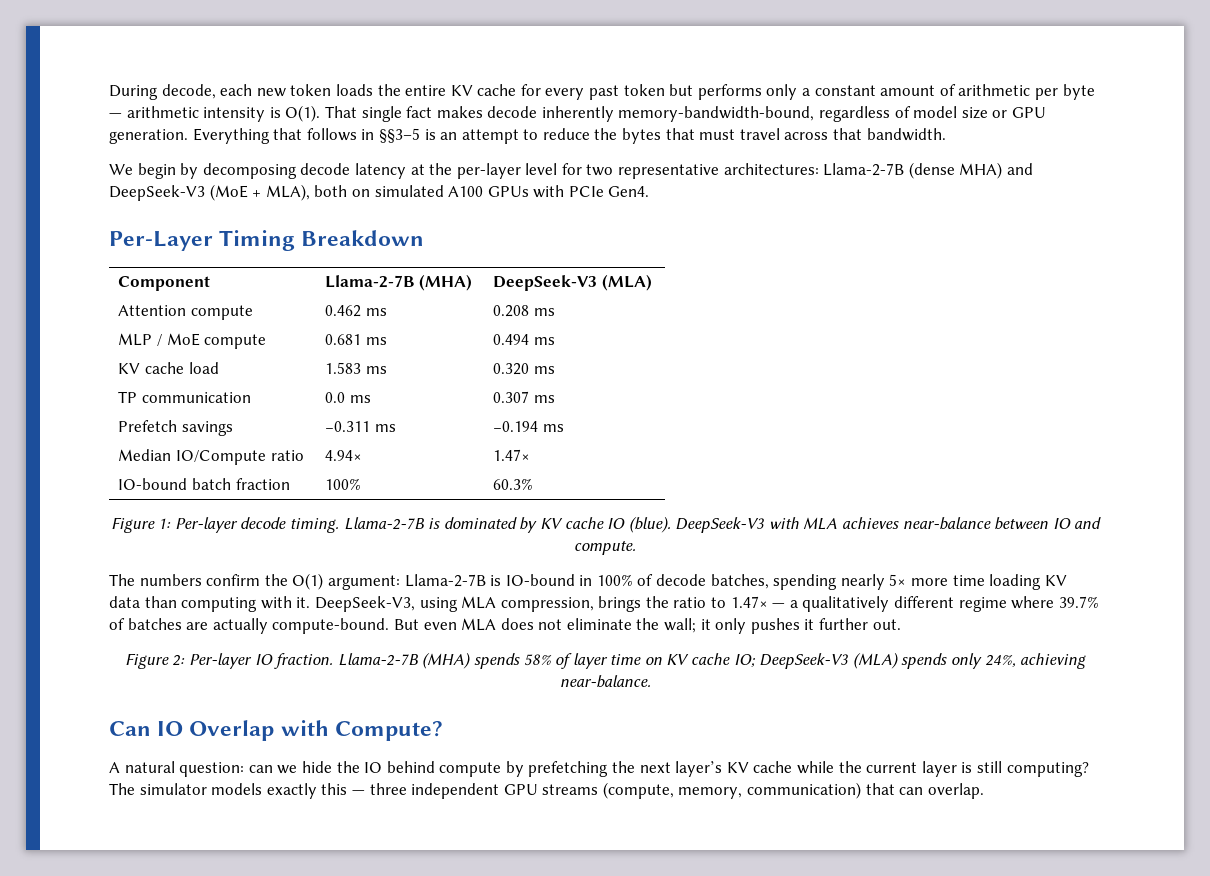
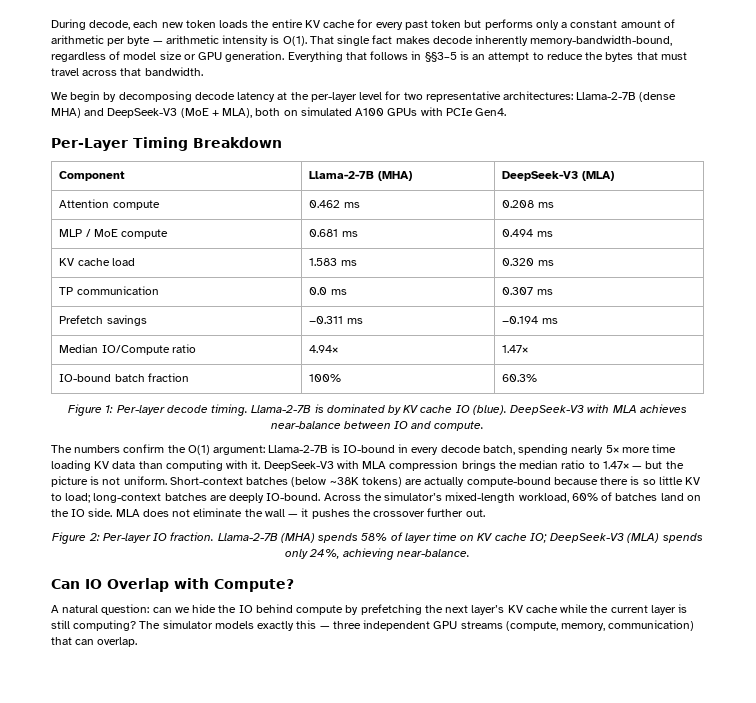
- The numbers confirm the O(1) argument: Llama-2-7B is IO-bound in 100% of decode batches, spending nearly 5× more time loading KV data than computing with it.
+ The numbers confirm the O(1) argument: Llama-2-7B is IO-bound in every decode batch, spending nearly 5× more time loading KV data than computing with it.
- DeepSeek-V3, using MLA compression, brings the ratio to 1.47× — a qualitatively different regime where 39.7% of batches are actually compute-bound. But even MLA does not eliminate the wall; it only pushes it further out.
+ DeepSeek-V3 with MLA compression brings the median ratio to 1.47× — but the picture is not uniform. Short-context batches (below ~38K tokens) are actually compute-bound because there is so little KV to load; long-context batches are deeply IO-bound. Across the simulator’s mixed-length workload, 60% of batches land on the IO side. MLA does not eliminate the wall — it pushes the crossover further out.

